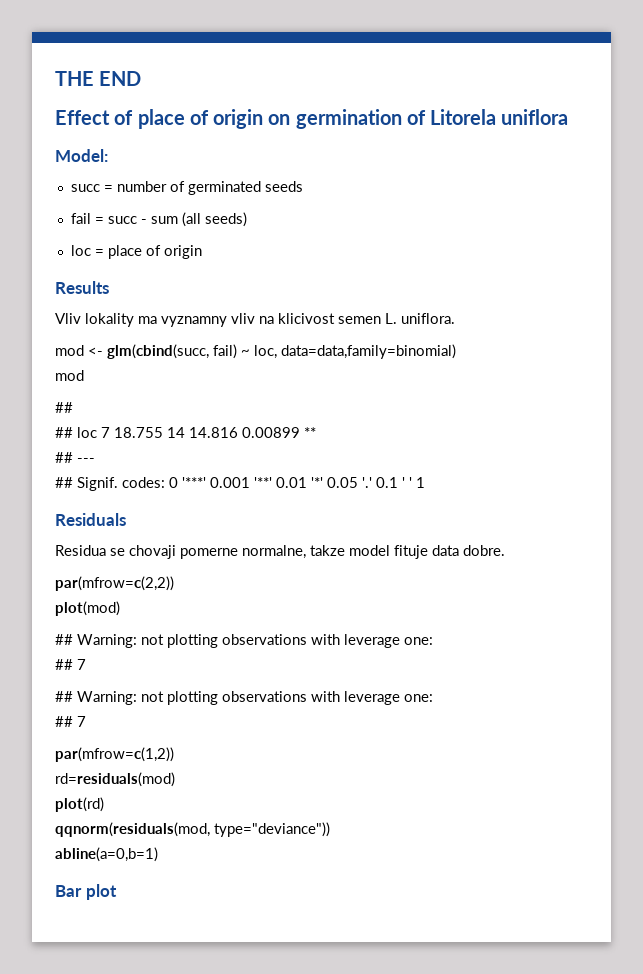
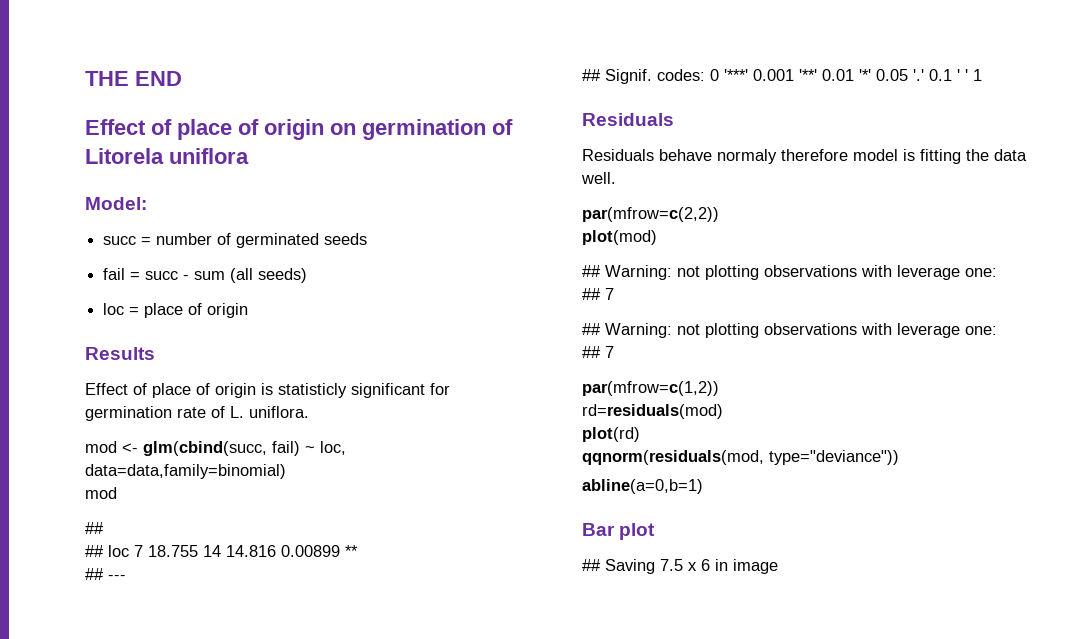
- Vliv lokality ma vyznamny vliv na klicivost semen L. uniflora.
+ Effect of place of origin is statisticly significant for germination rate of L. uniflora.
- Residua se chovaji pomerne normalne, takze model fituje data dobre.
+ Residuals behave normaly therefore model is fitting the data well.
+ ## Saving 7.5 x 6 in image

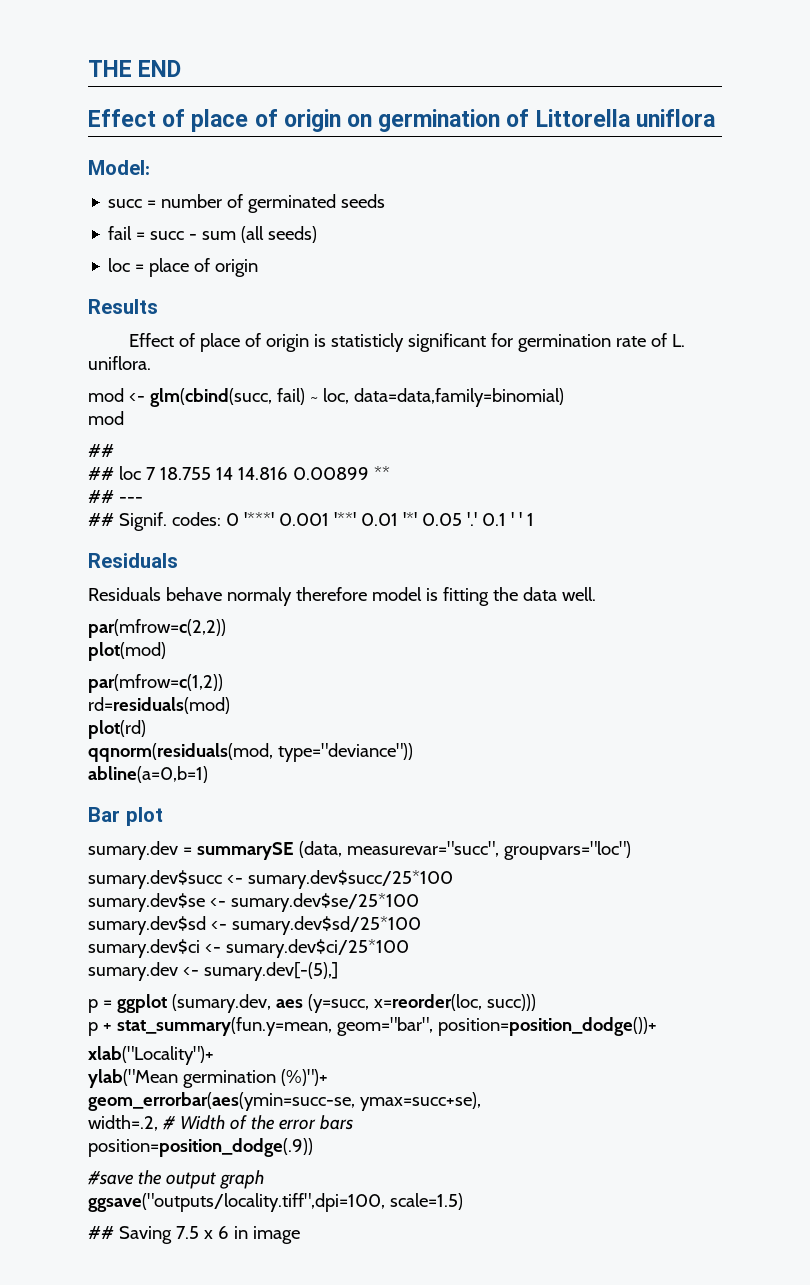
- Effect of place of origin on germination of Litorela uniflora
+ Effect of place of origin on germination of Littorella uniflora
  plot(mod)
- ## Warning: not plotting observations with leverage one:
- ## 7
- ## Warning: not plotting observations with leverage one:
- ## 7
+ sumary.dev = summarySE (data, measurevar="succ", groupvars="loc")
+ sumary.dev$succ <- sumary.dev$succ/25*100
+ sumary.dev$se <- sumary.dev$se/25*100
+ sumary.dev$sd <- sumary.dev$sd/25*100
+ sumary.dev$ci <- sumary.dev$ci/25*100
+ sumary.dev <- sumary.dev[-(5),]
+ p = ggplot (sumary.dev, aes (y=succ, x=reorder(loc, succ)))
+ p + stat_summary(fun.y=mean, geom="bar", position=position_dodge())+
+ xlab("Locality")+
+ ylab("Mean germination (%)")+
+ geom_errorbar(aes(ymin=succ-se, ymax=succ+se),
+ width=.2, # Width of the error bars
+ position=position_dodge(.9))
+ #save the output graph
+ ggsave("outputs/locality.tiff",dpi=100, scale=1.5)

